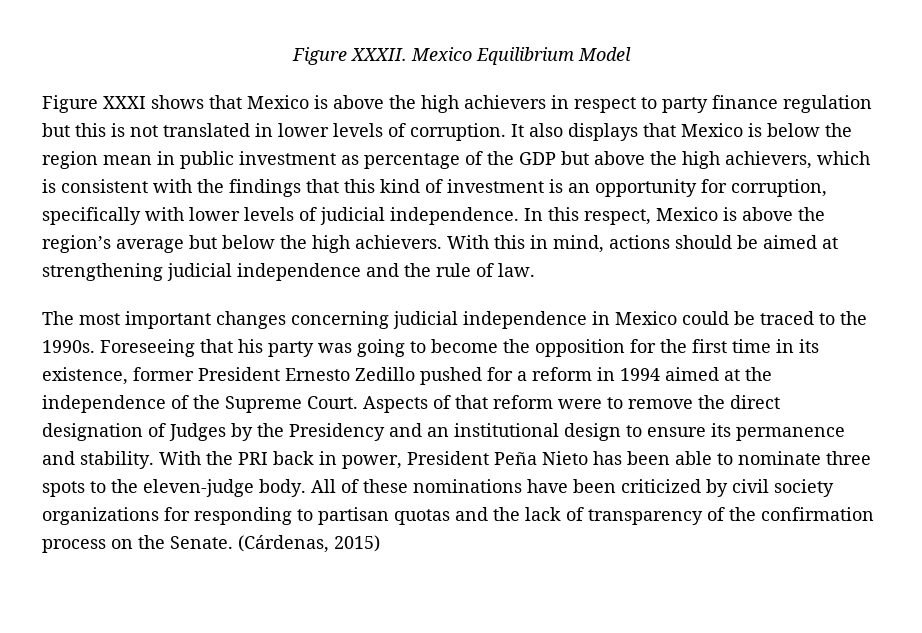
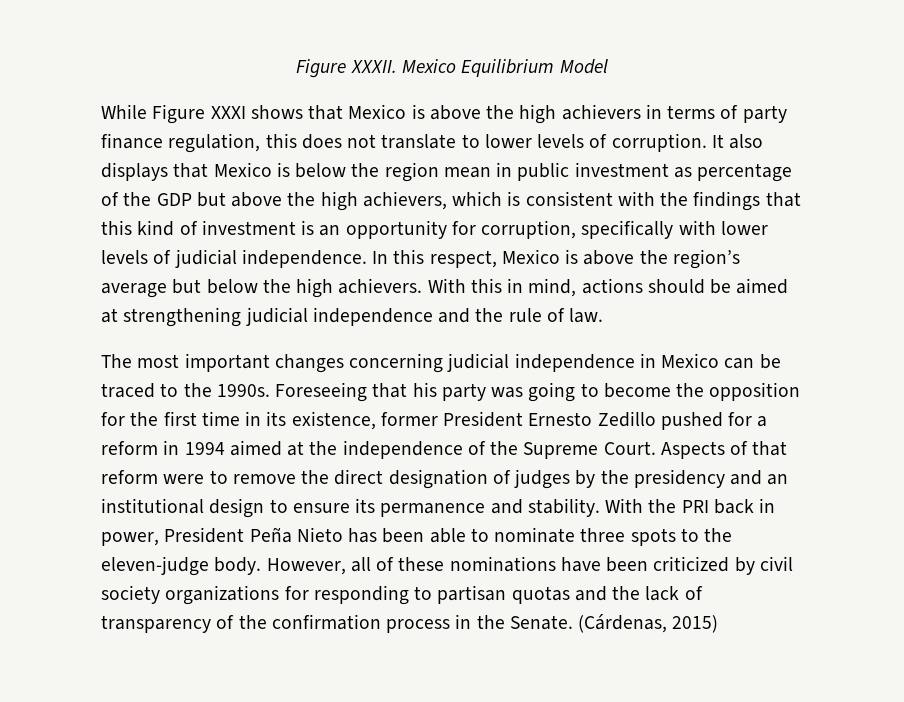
- Figure XXXI shows that Mexico is above the high achievers in respect to party finance regulation but this is not translated in lower levels of corruption.
+ While Figure XXXI shows that Mexico is above the high achievers in terms of party finance regulation, this does not translate to lower levels of corruption.
- The most important changes concerning judicial independence in Mexico could be traced to the 1990s.
+ The most important changes concerning judicial independence in Mexico can be traced to the 1990s.
- Aspects of that reform were to remove the direct designation of Judges by the Presidency and an institutional design to ensure its permanence and stability.
+ Aspects of that reform were to remove the direct designation of judges by the presidency and an institutional design to ensure its permanence and stability.
- All of these nominations have been criticized by civil society organizations for responding to partisan quotas and the lack of transparency of the confirmation process on the Senate.
+ However, all of these nominations have been criticized by civil society organizations for responding to partisan quotas and the lack of transparency of the confirmation process in the Senate.

